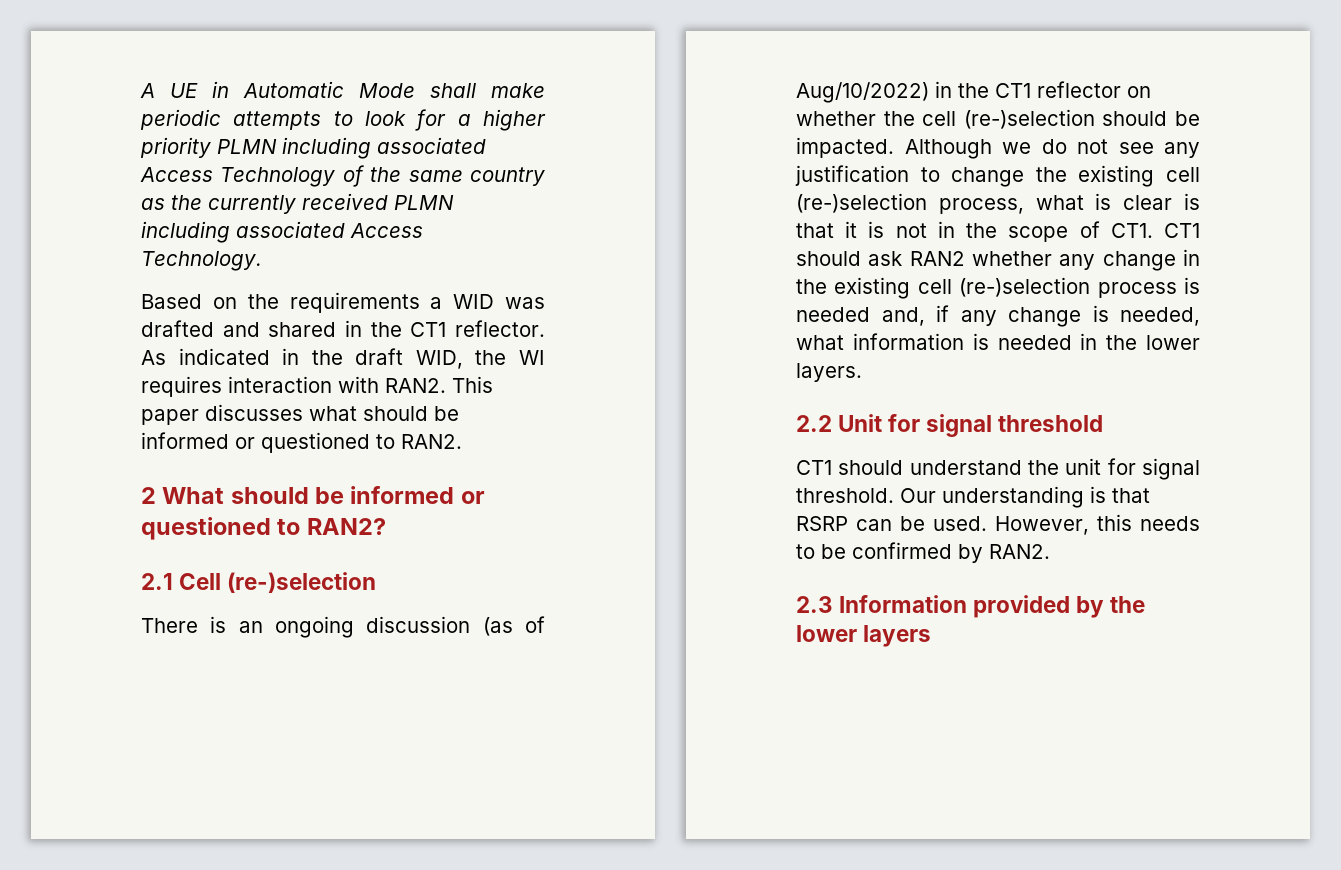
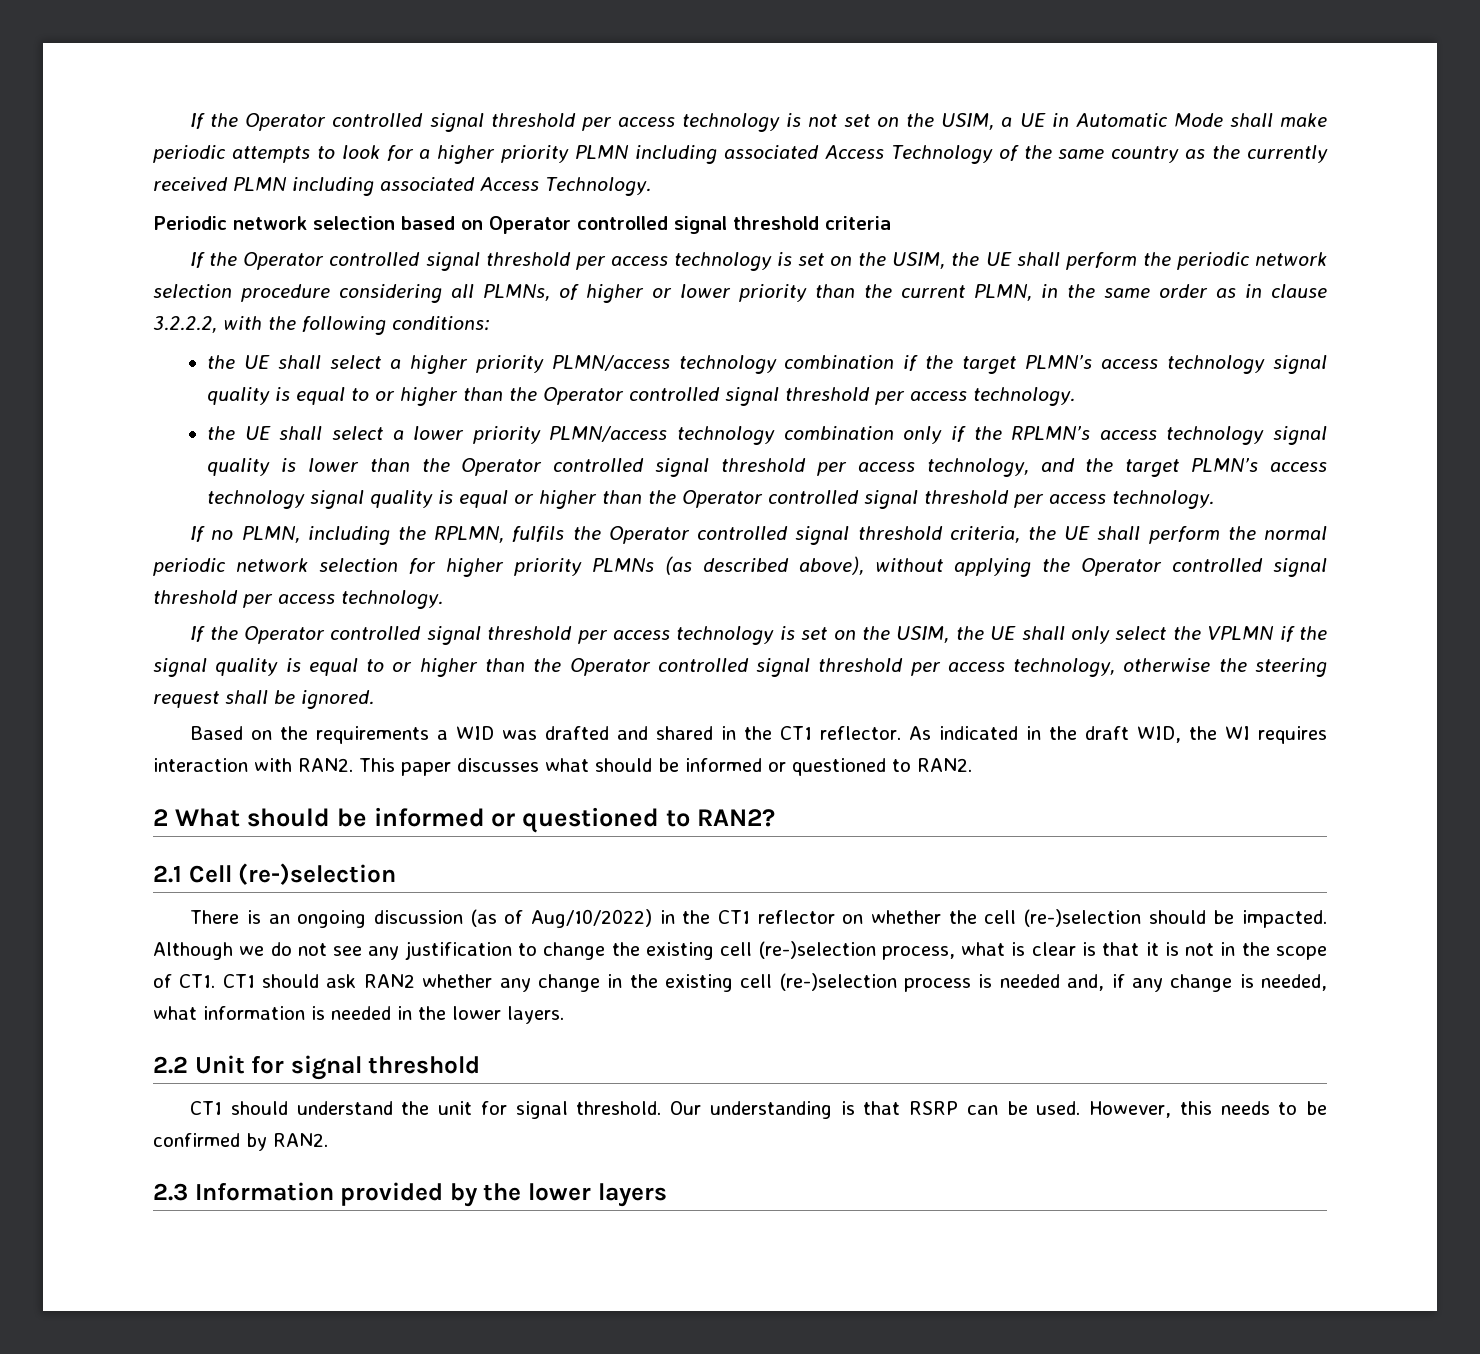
- A UE in Automatic Mode shall make periodic attempts to look for a higher priority PLMN including associated Access Technology of the same country as the currently received PLMN including associated Access Technology.
+ If the Operator controlled signal threshold per access technology is not set on the USIM, a UE in Automatic Mode shall make periodic attempts to look for a higher priority PLMN including associated Access Technology of the same country as the currently received PLMN including associated Access Technology.
+ Periodic network selection based on Operator controlled signal threshold criteria
+ If the Operator controlled signal threshold per access technology is set on the USIM, the UE shall perform the periodic network selection procedure considering all PLMNs, of higher or lower priority than the current PLMN, in the same order as in clause 3.2.2.2, with the following conditions:
+ the UE shall select a higher priority PLMN/access technology combination if the target PLMN’s access technology signal quality is equal to or higher than the Operator controlled signal threshold per access technology.
+ the UE shall select a lower priority PLMN/access technology combination only if the RPLMN’s access technology signal quality is lower than the Operator controlled signal threshold per access technology, and the target PLMN’s access technology signal quality is equal or higher than the Operator controlled signal threshold per access technology.
+ If no PLMN, including the RPLMN, fulfils the Operator controlled signal threshold criteria, the UE shall perform the normal periodic network selection for higher priority PLMNs (as described above), without applying the Operator controlled signal threshold per access technology.
+ If the Operator controlled signal threshold per access technology is set on the USIM, the UE shall only select the VPLMN if the signal quality is equal to or higher than the Operator controlled signal threshold per access technology, otherwise the steering request shall be ignored.

